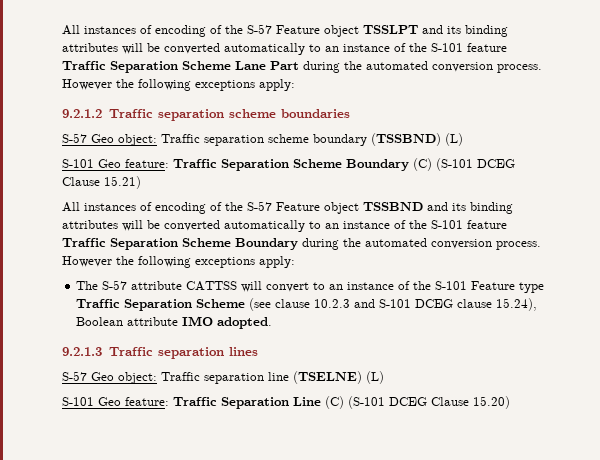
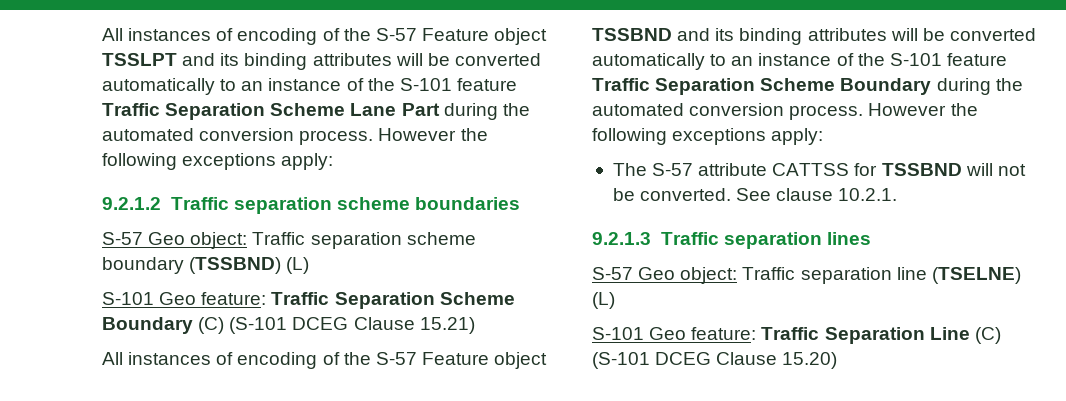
- The S-57 attribute CATTSS will convert to an instance of the S-101 Feature type Traffic Separation Scheme (see clause 10.2.3 and S-101 DCEG clause 15.24), Boolean attribute IMO adopted.
+ The S-57 attribute CATTSS for TSSBND will not be converted. See clause 10.2.1.

